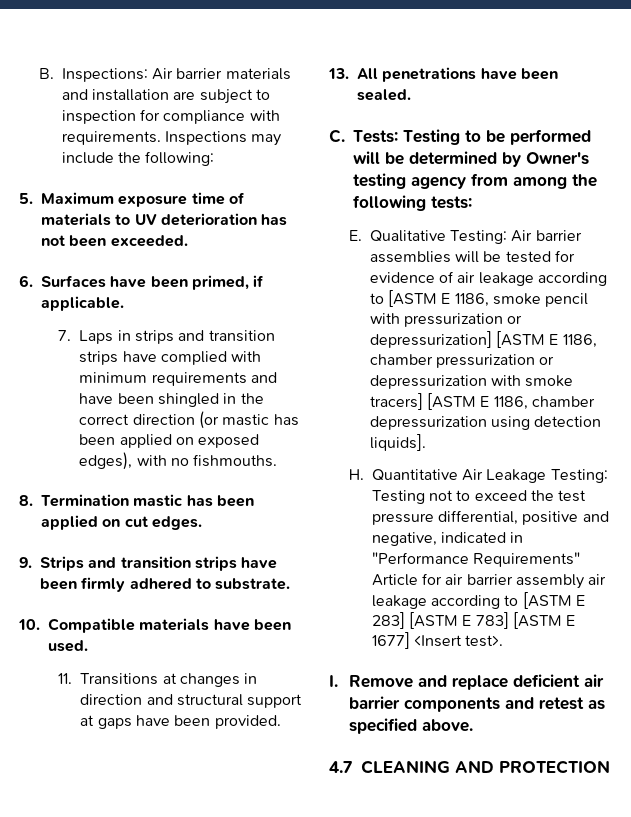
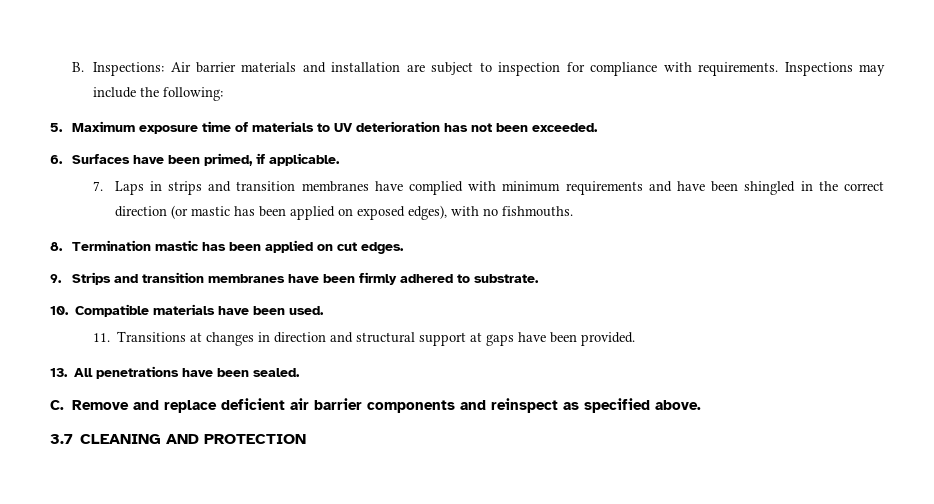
- 7. Laps in strips and transition strips have complied with minimum requirements and have been shingled in the correct direction (or mastic has been applied on exposed edges), with no fishmouths.
+ 7. Laps in strips and transition membranes have complied with minimum requirements and have been shingled in the correct direction (or mastic has been applied on exposed edges), with no fishmouths.
- 9. Strips and transition strips have been firmly adhered to substrate.
+ 9. Strips and transition membranes have been firmly adhered to substrate.
- C. Tests: Testing to be performed will be determined by Owner's testing agency from among the following tests:
- E. Qualitative Testing: Air barrier assemblies will be tested for evidence of air leakage according to [ASTM E 1186, smoke pencil with pressurization or depressurization] [ASTM E 1186, chamber pressurization or depressurization with smoke tracers] [ASTM E 1186, chamber depressurization using detection liquids].
- H. Quantitative Air Leakage Testing: Testing not to exceed the test pressure differential, positive and negative, indicated in "Performance Requirements" Article for air barrier assembly air leakage according to [ASTM E 283] [ASTM E 783] [ASTM E 1677] <Insert test>.
- I. Remove and replace deficient air barrier components and retest as specified above.
+ C. Remove and replace deficient air barrier components and reinspect as specified above.
- 4.7 CLEANING AND PROTECTION
+ 3.7 CLEANING AND PROTECTION

